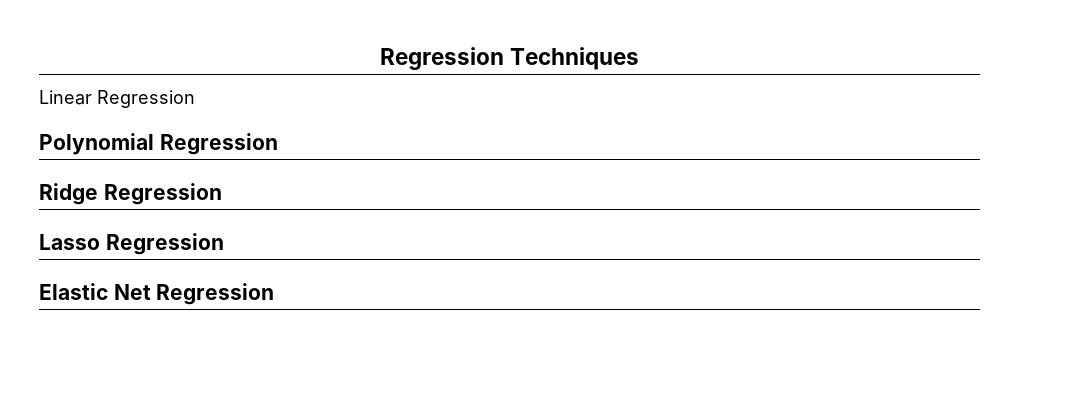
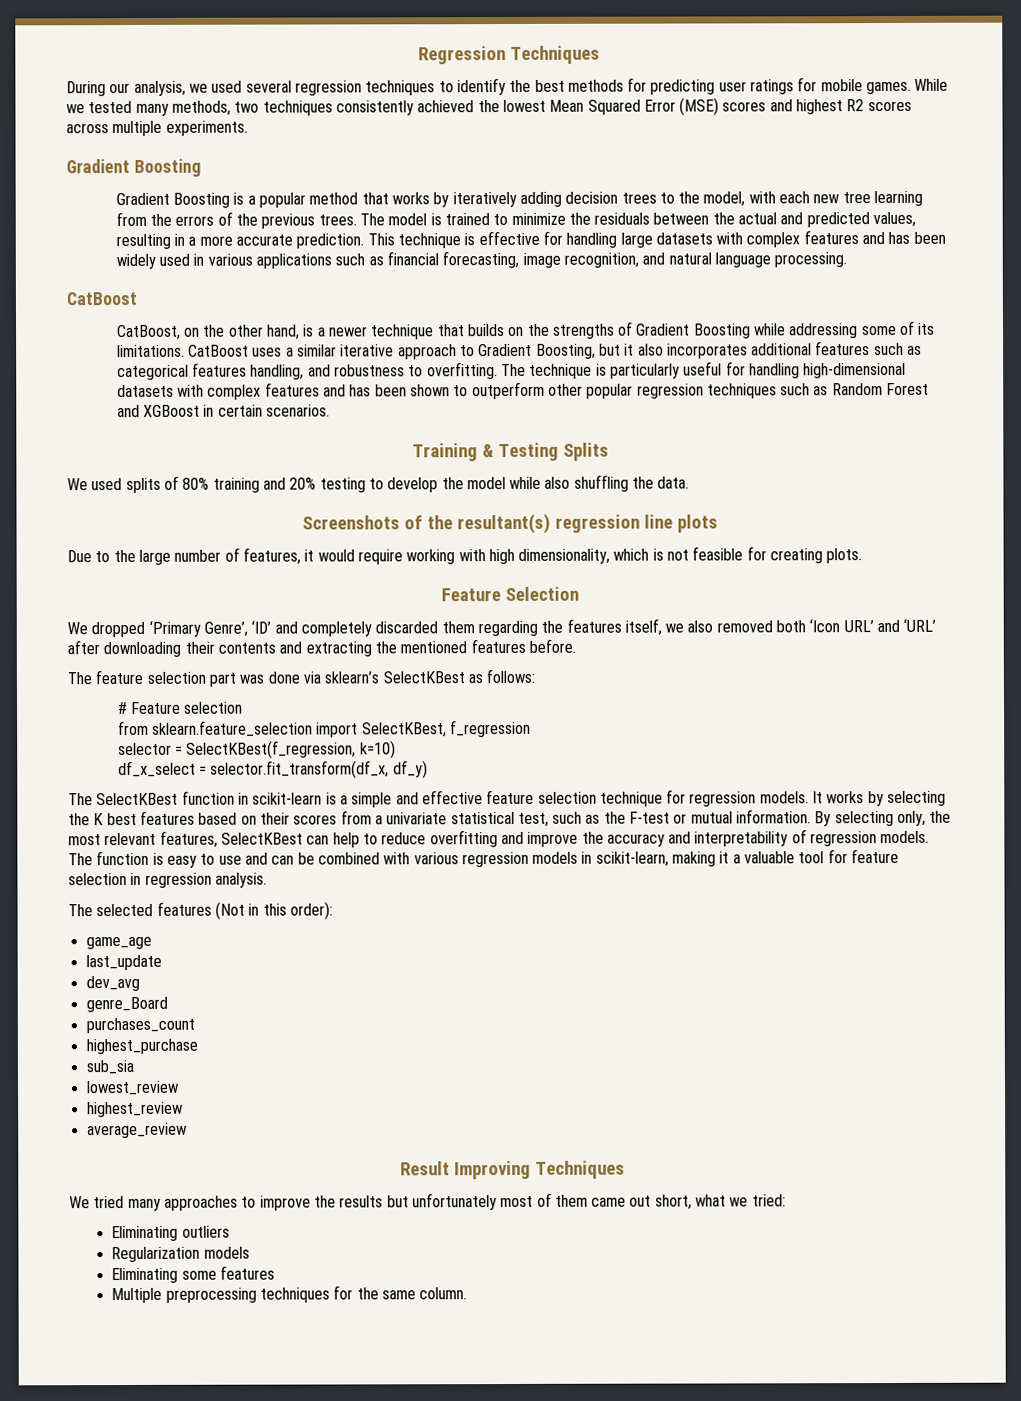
- Linear Regression
- Polynomial Regression
- Ridge Regression
- Lasso Regression
- Elastic Net Regression
+ During our analysis, we used several regression techniques to identify the best methods for predicting user ratings for mobile games. While we tested many methods, two techniques consistently achieved the lowest Mean Squared Error (MSE) scores and highest R2 scores across multiple experiments.
+ Gradient Boosting
+ Gradient Boosting is a popular method that works by iteratively adding decision trees to the model, with each new tree learning from the errors of the previous trees. The model is trained to minimize the residuals between the actual and predicted values, resulting in a more accurate prediction. This technique is effective for handling large datasets with complex features and has been widely used in various applications such as financial forecasting, image recognition, and natural language processing.
+ CatBoost
+ CatBoost, on the other hand, is a newer technique that builds on the strengths of Gradient Boosting while addressing some of its limitations. CatBoost uses a similar iterative approach to Gradient Boosting, but it also incorporates additional features such as categorical features handling, and robustness to overfitting. The technique is particularly useful for handling high-dimensional datasets with complex features and has been shown to outperform other popular regression techniques such as Random Forest and XGBoost in certain scenarios.
+ Training & Testing Splits
+ We used splits of 80% training and 20% testing to develop the model while also shuffling the data.
+ Screenshots of the resultant(s) regression line plots
+ Due to the large number of features, it would require working with high dimensionality, which is not feasible for creating plots.
+ Feature Selection
+ We dropped ‘Primary Genre’, ‘ID’ and completely discarded them regarding the features itself, we also removed both ‘Icon URL’ and ‘URL’ after downloading their contents and extracting the mentioned features before.
+ The feature selection part was done via sklearn’s SelectKBest as follows:
+ # Feature selection
+ from sklearn.feature_selection import SelectKBest, f_regression
+ selector = SelectKBest(f_regression, k=10)
+ df_x_select = selector.fit_transform(df_x, df_y)
+ The SelectKBest function in scikit-learn is a simple and effective feature selection technique for regression models. It works by selecting the K best features based on their scores from a univariate statistical test, such as the F-test or mutual information. By selecting only, the most relevant features, SelectKBest can help to reduce overfitting and improve the accuracy and interpretability of regression models. The function is easy to use and can be combined with various regression models in scikit-learn, making it a valuable tool for feature selection in regression analysis.
+ The selected features (Not in this order):
+ game_age
+ last_update
+ dev_avg
+ genre_Board
+ purchases_count
+ highest_purchase
+ sub_sia
+ lowest_review
+ highest_review
+ average_review
+ Result Improving Techniques
+ We tried many approaches to improve the results but unfortunately most of them came out short, what we tried:
+ Eliminating outliers
+ Regularization models
+ Eliminating some features
+ Multiple preprocessing techniques for the same column.

